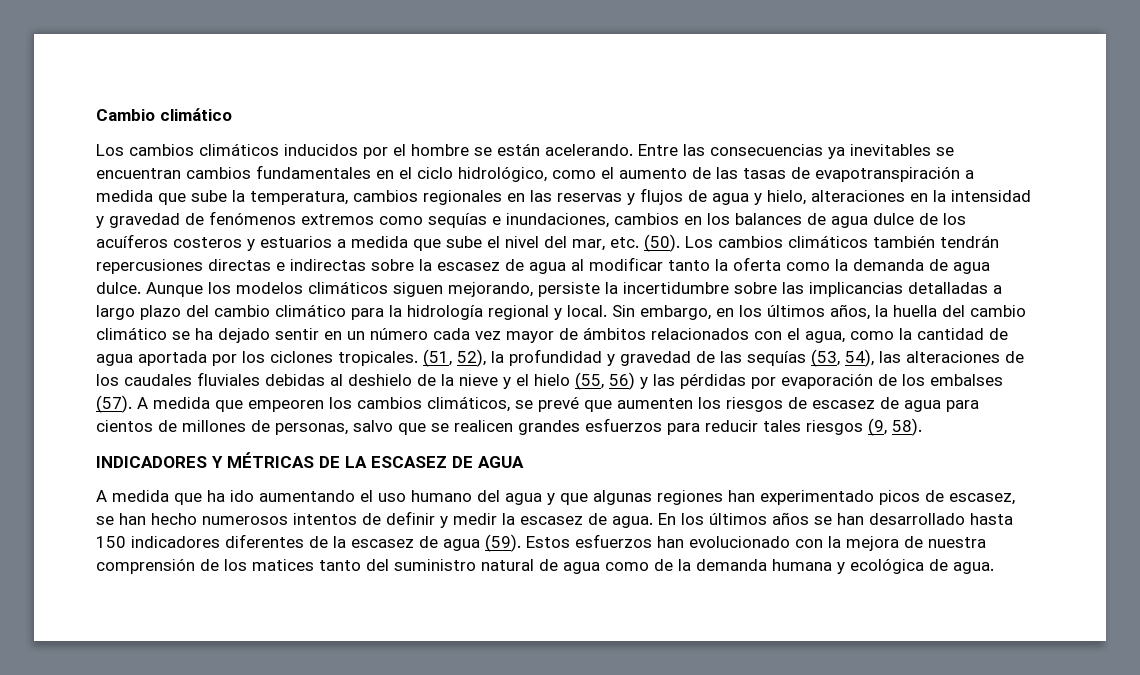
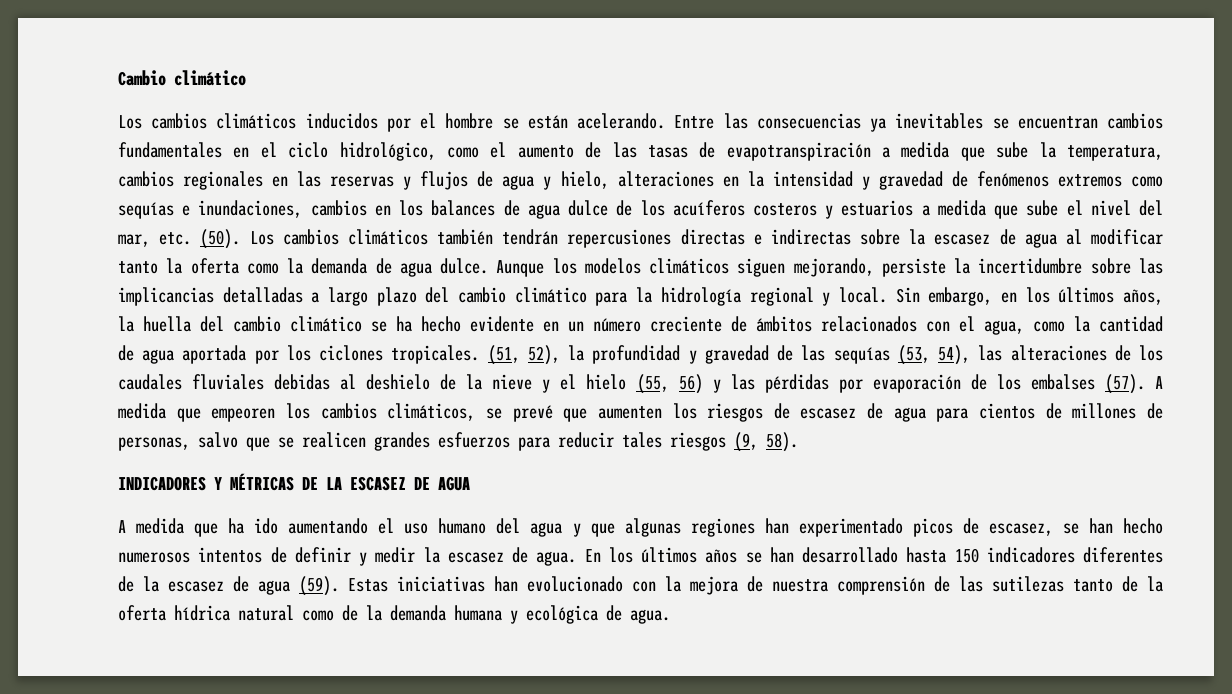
- Sin embargo, en los últimos años, la huella del cambio climático se ha dejado sentir en un número cada vez mayor de ámbitos relacionados con el agua, como la cantidad de agua aportada por los ciclones tropicales.
+ Sin embargo, en los últimos años, la huella del cambio climático se ha hecho evidente en un número creciente de ámbitos relacionados con el agua, como la cantidad de agua aportada por los ciclones tropicales.
- Estos esfuerzos han evolucionado con la mejora de nuestra comprensión de los matices tanto del suministro natural de agua como de la demanda humana y ecológica de agua.
+ Estas iniciativas han evolucionado con la mejora de nuestra comprensión de las sutilezas tanto de la oferta hídrica natural como de la demanda humana y ecológica de agua.

